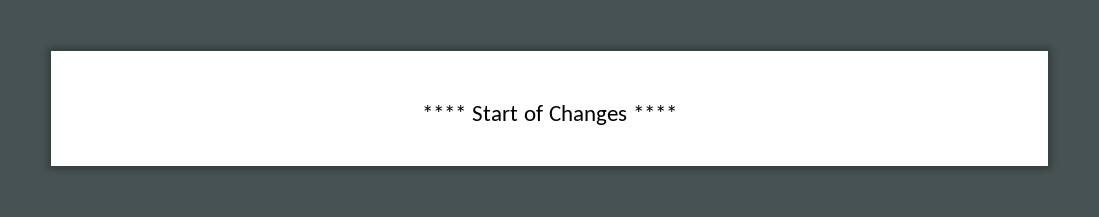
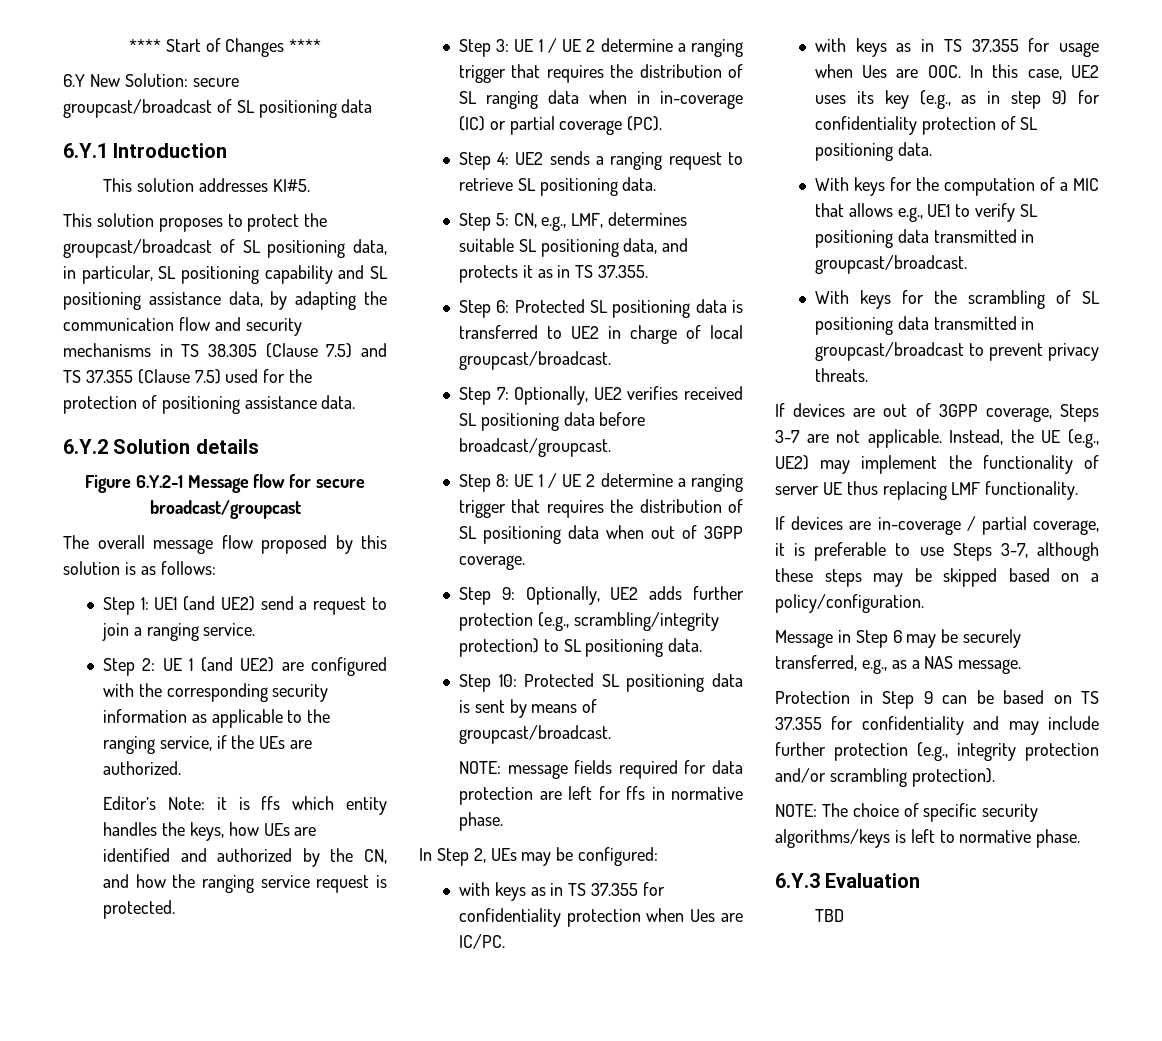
+ 6.Y New Solution: secure groupcast/broadcast of SL positioning data
+ 6.Y.1 Introduction
+ This solution addresses KI#5.
+ This solution proposes to protect the groupcast/broadcast of SL positioning data, in particular, SL positioning capability and SL positioning assistance data, by adapting the communication flow and security mechanisms in TS 38.305 (Clause 7.5) and TS 37.355 (Clause 7.5) used for the protection of positioning assistance data.
+ 6.Y.2 Solution details
+ Figure 6.Y.2-1 Message flow for secure broadcast/groupcast
+ The overall message flow proposed by this solution is as follows:
+ Step 1: UE1 (and UE2) send a request to join a ranging service.
+ Step 2: UE 1 (and UE2) are configured with the corresponding security information as applicable to the ranging service, if the UEs are authorized.
+ Editor’s Note: it is ffs which entity handles the keys, how UEs are identified and authorized by the CN, and how the ranging service request is protected.
+ Step 3: UE 1 / UE 2 determine a ranging trigger that requires the distribution of SL ranging data when in in-coverage (IC) or partial coverage (PC).
+ Step 4: UE2 sends a ranging request to retrieve SL positioning data.
+ Step 5: CN, e.g., LMF, determines suitable SL positioning data, and protects it as in TS 37.355.
+ Step 6: Protected SL positioning data is transferred to UE2 in charge of local groupcast/broadcast.
+ Step 7: Optionally, UE2 verifies received SL positioning data before broadcast/groupcast.
+ Step 8: UE 1 / UE 2 determine a ranging trigger that requires the distribution of SL positioning data when out of 3GPP coverage.
+ Step 9: Optionally, UE2 adds further protection (e.g., scrambling/integrity protection) to SL positioning data.
+ Step 10: Protected SL positioning data is sent by means of groupcast/broadcast.
+ NOTE: message fields required for data protection are left for ffs in normative phase.
+ In Step 2, UEs may be configured:
+ with keys as in TS 37.355 for confidentiality protection when Ues are IC/PC.
+ with keys as in TS 37.355 for usage when Ues are OOC. In this case, UE2 uses its key (e.g., as in step 9) for confidentiality protection of SL positioning data.
+ With keys for the computation of a MIC that allows e.g., UE1 to verify SL positioning data transmitted in groupcast/broadcast.
+ With keys for the scrambling of SL positioning data transmitted in groupcast/broadcast to prevent privacy threats.
+ If devices are out of 3GPP coverage, Steps 3-7 are not applicable. Instead, the UE (e.g., UE2) may implement the functionality of server UE thus replacing LMF functionality.
+ If devices are in-coverage / partial coverage, it is preferable to use Steps 3-7, although these steps may be skipped based on a policy/configuration.
+ Message in Step 6 may be securely transferred, e.g., as a NAS message.
+ Protection in Step 9 can be based on TS 37.355 for confidentiality and may include further protection (e.g., integrity protection and/or scrambling protection).
+ NOTE: The choice of specific security algorithms/keys is left to normative phase.
+ 6.Y.3 Evaluation
+ TBD

